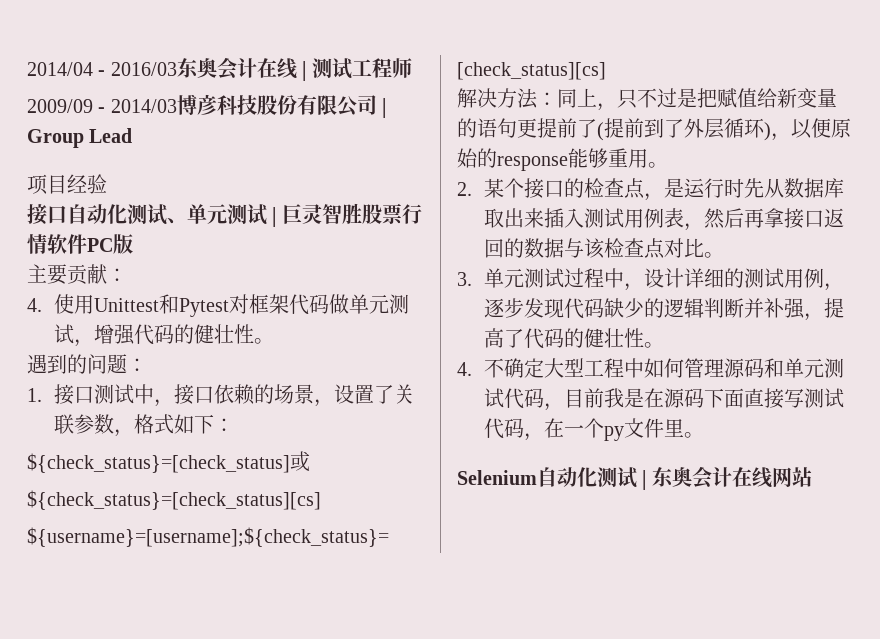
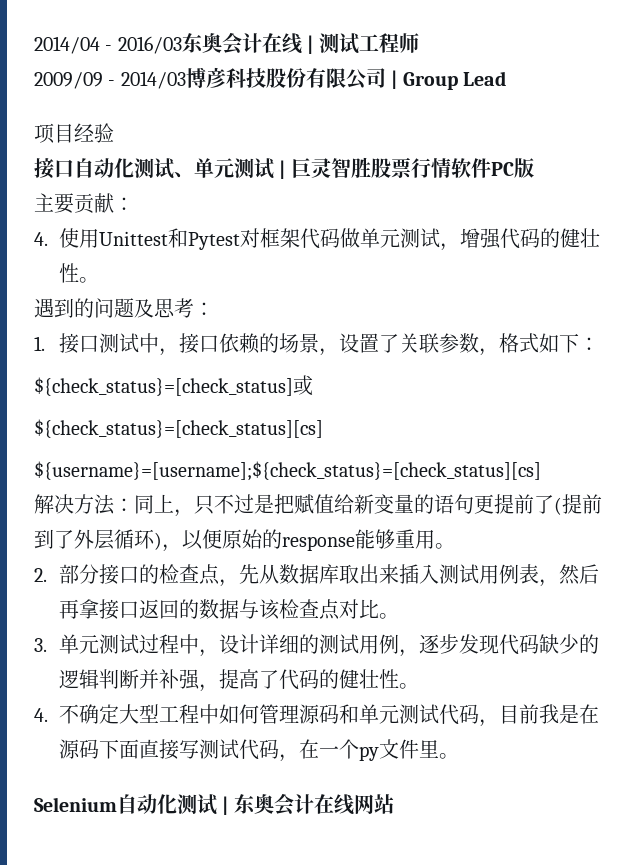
- 遇到的问题：
+ 遇到的问题及思考：
- 2.某个接口的检查点，是运行时先从数据库取出来插入测试用例表，然后再拿接口返回的数据与该检查点对比。
+ 2.部分接口的检查点，先从数据库取出来插入测试用例表，然后再拿接口返回的数据与该检查点对比。

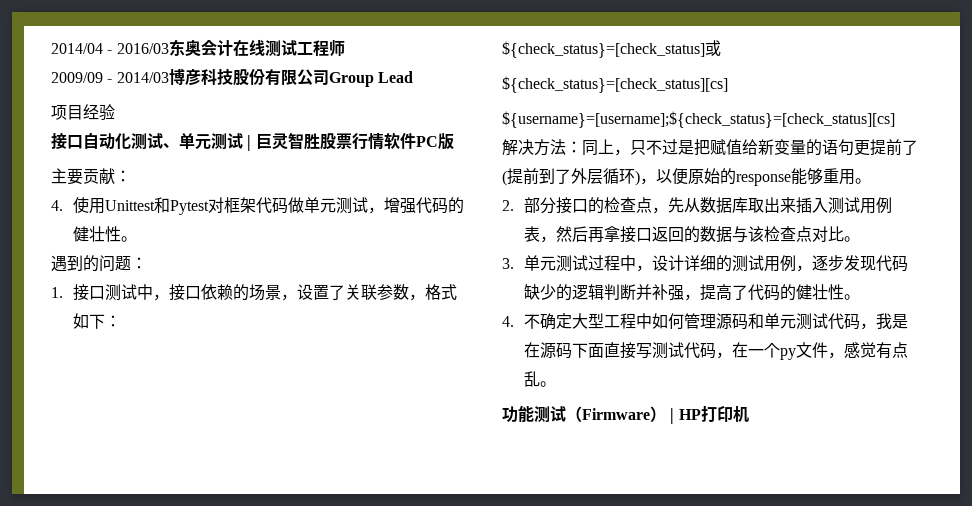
- 2014/04 - 2016/03东奥会计在线 | 测试工程师
+ 2014/04 - 2016/03东奥会计在线测试工程师
- 2009/09 - 2014/03博彦科技股份有限公司 | Group Lead
+ 2009/09 - 2014/03博彦科技股份有限公司Group Lead
- 遇到的问题及思考：
+ 遇到的问题：
- 4.不确定大型工程中如何管理源码和单元测试代码，目前我是在源码下面直接写测试代码，在一个py文件里。
- Selenium自动化测试 | 东奥会计在线网站
+ 4.不确定大型工程中如何管理源码和单元测试代码，我是在源码下面直接写测试代码，在一个py文件，感觉有点乱。
+ 功能测试（Firmware） | HP打印机

